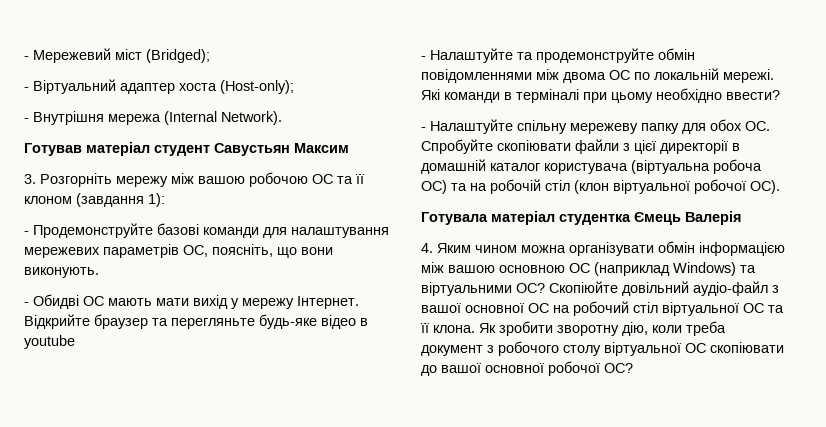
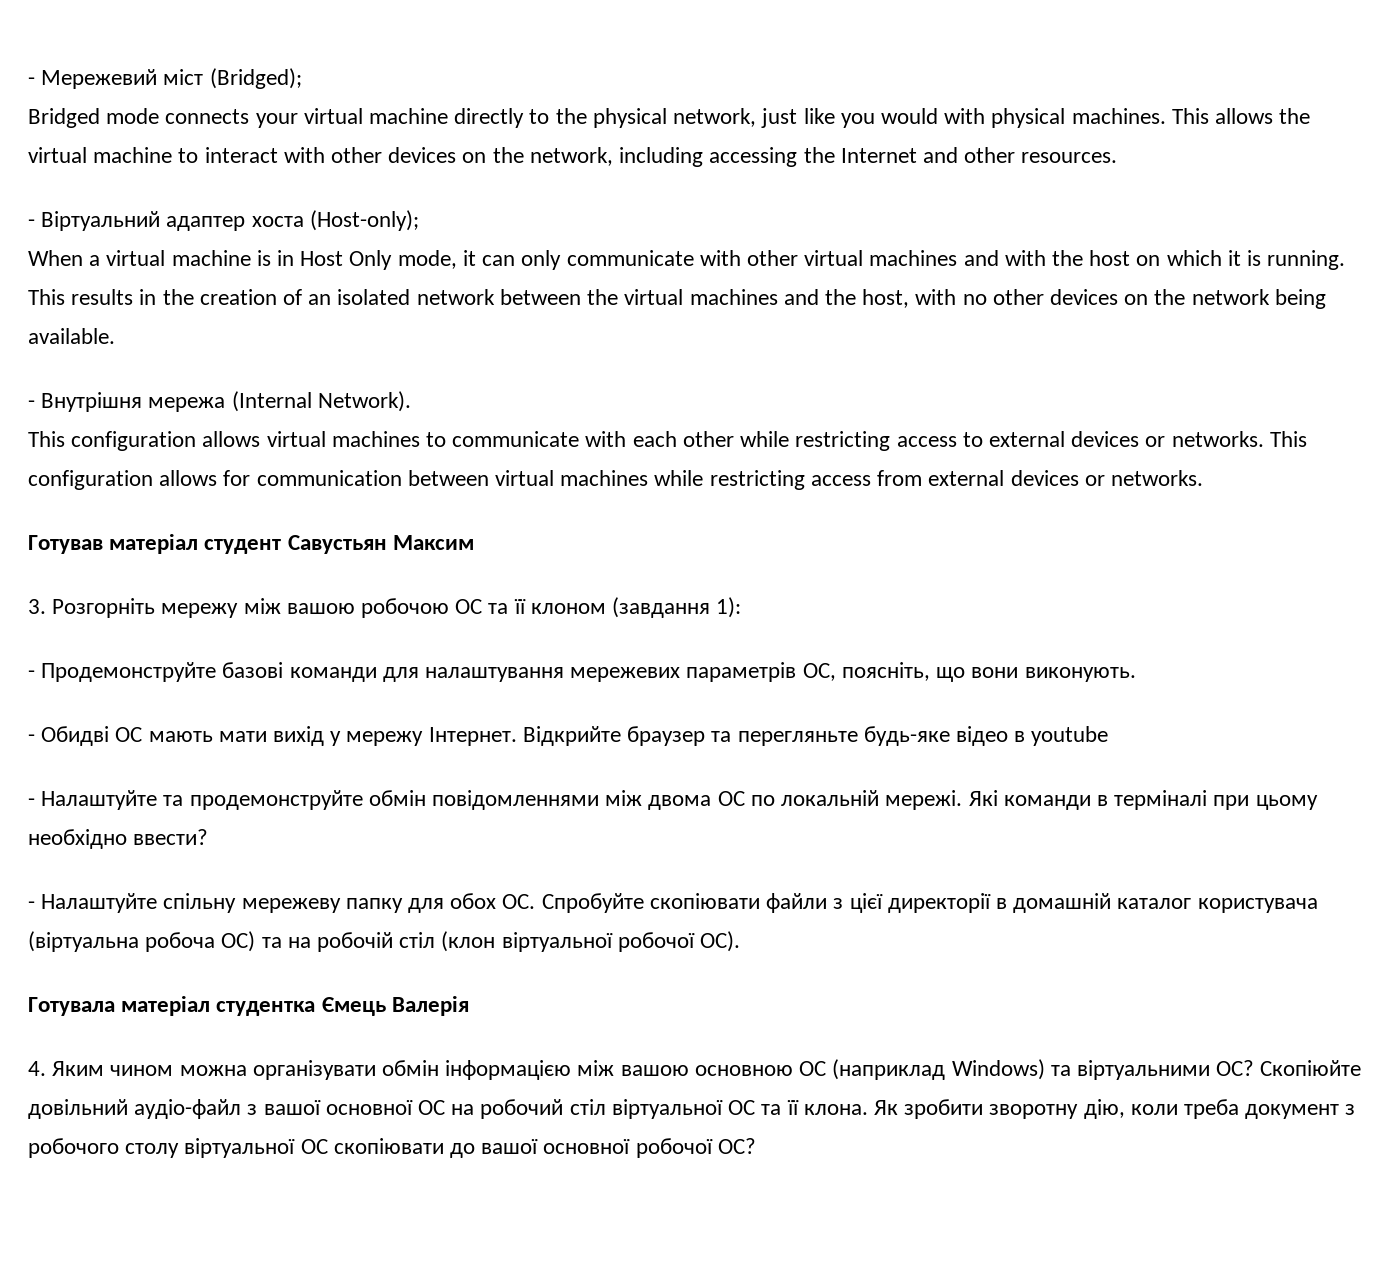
+ Bridged mode connects your virtual machine directly to the physical network, just like you would with physical machines. This allows the virtual machine to interact with other devices on the network, including accessing the Internet and other resources.
+ When a virtual machine is in Host Only mode, it can only communicate with other virtual machines and with the host on which it is running. This results in the creation of an isolated network between the virtual machines and the host, with no other devices on the network being available.
+ This configuration allows virtual machines to communicate with each other while restricting access to external devices or networks. This configuration allows for communication between virtual machines while restricting access from external devices or networks.

